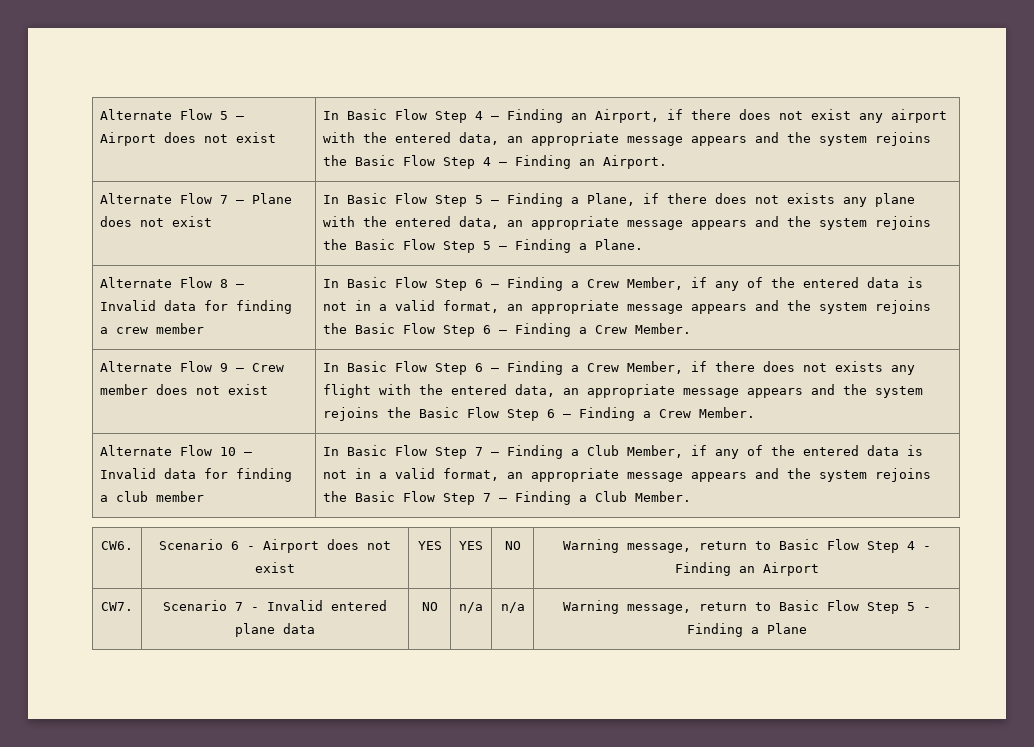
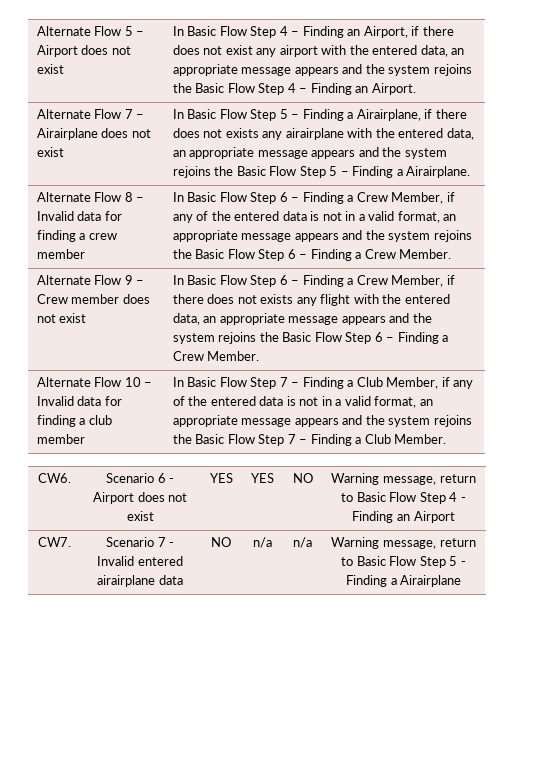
- Alternate Flow 7 – Plane does not exist
+ Alternate Flow 7 – Airairplane does not exist
- In Basic Flow Step 5 – Finding a Plane, if there does not exists any plane with the entered data, an appropriate message appears and the system rejoins the Basic Flow Step 5 – Finding a Plane.
+ In Basic Flow Step 5 – Finding a Airairplane, if there does not exists any airairplane with the entered data, an appropriate message appears and the system rejoins the Basic Flow Step 5 – Finding a Airairplane.
- CW7. | Scenario 7 - Invalid entered plane data | NO | n/a | n/a | Warning message, return to Basic Flow Step 5 - Finding a Plane
+ CW7. | Scenario 7 - Invalid entered airairplane data | NO | n/a | n/a | Warning message, return to Basic Flow Step 5 - Finding a Airairplane

